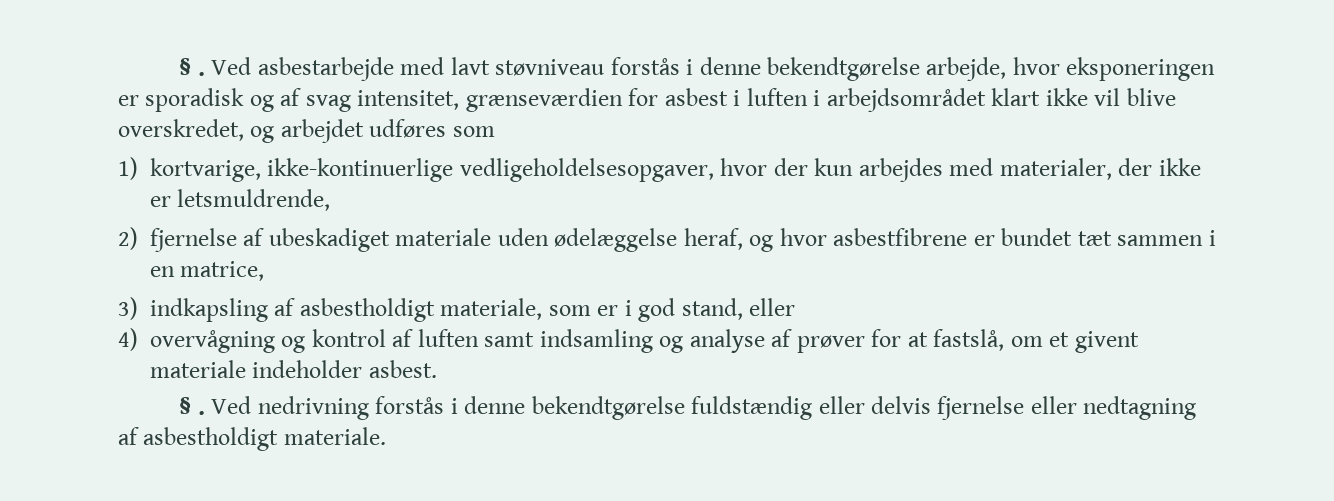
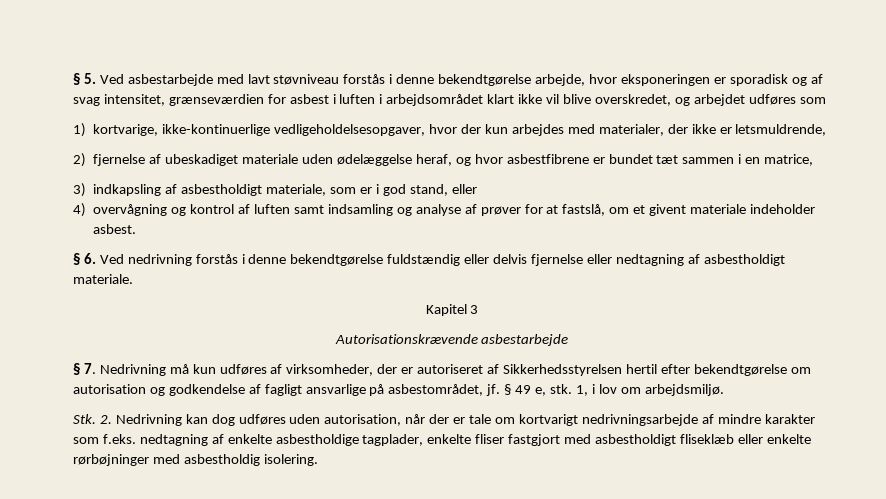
- § . Ved asbestarbejde med lavt støvniveau forstås i denne bekendtgørelse arbejde, hvor eksponeringen er sporadisk og af svag intensitet, grænseværdien for asbest i luften i arbejdsområdet klart ikke vil blive overskredet, og arbejdet udføres som
+ § 5. Ved asbestarbejde med lavt støvniveau forstås i denne bekendtgørelse arbejde, hvor eksponeringen er sporadisk og af svag intensitet, grænseværdien for asbest i luften i arbejdsområdet klart ikke vil blive overskredet, og arbejdet udføres som
- § . Ved nedrivning forstås i denne bekendtgørelse fuldstændig eller delvis fjernelse eller nedtagning af asbestholdigt materiale.
+ § 6. Ved nedrivning forstås i denne bekendtgørelse fuldstændig eller delvis fjernelse eller nedtagning af asbestholdigt materiale.
+ Kapitel 3
+ Autorisationskrævende asbestarbejde
+ § 7. Nedrivning må kun udføres af virksomheder, der er autoriseret af Sikkerhedsstyrelsen hertil efter bekendtgørelse om autorisation og godkendelse af fagligt ansvarlige på asbestområdet, jf. § 49 e, stk. 1, i lov om arbejdsmiljø.
+ Stk. 2. Nedrivning kan dog udføres uden autorisation, når der er tale om kortvarigt nedrivningsarbejde af mindre karakter som f.eks. nedtagning af enkelte asbestholdige tagplader, enkelte fliser fastgjort med asbestholdigt fliseklæb eller enkelte rørbøjninger med asbestholdig isolering.

